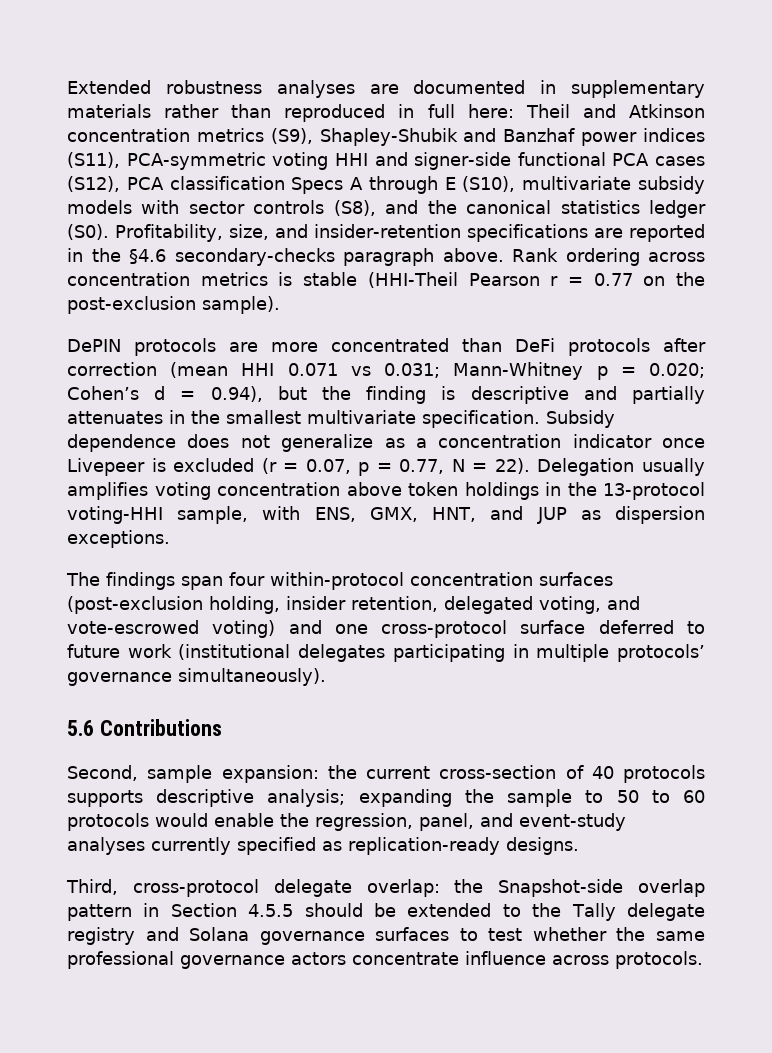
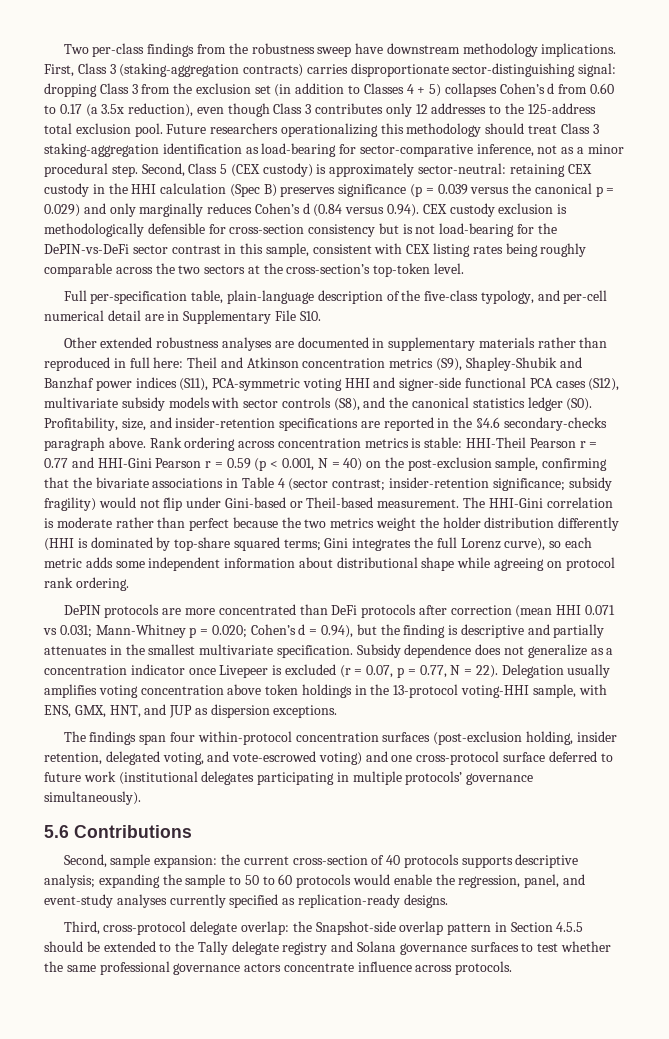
- Extended robustness analyses are documented in supplementary materials rather than reproduced in full here: Theil and Atkinson concentration metrics (S9), Shapley-Shubik and Banzhaf power indices (S11), PCA-symmetric voting HHI and signer-side functional PCA cases (S12), PCA classification Specs A through E (S10), multivariate subsidy models with sector controls (S8), and the canonical statistics ledger (S0). Profitability, size, and insider-retention specifications are reported in the §4.6 secondary-checks paragraph above.
+ Two per-class findings from the robustness sweep have downstream methodology implications. First, Class 3 (staking-aggregation contracts) carries disproportionate sector-distinguishing signal: dropping Class 3 from the exclusion set (in addition to Classes 4 + 5) collapses Cohen’s d from 0.60 to 0.17 (a 3.5x reduction), even though Class 3 contributes only 12 addresses to the 125-address total exclusion pool. Future researchers operationalizing this methodology should treat Class 3 staking-aggregation identification as load-bearing for sector-comparative inference, not as a minor procedural step. Second, Class 5 (CEX custody) is approximately sector-neutral: retaining CEX custody in the HHI calculation (Spec B) preserves significance (p = 0.039 versus the canonical p = 0.029) and only marginally reduces Cohen’s d (0.84 versus 0.94). CEX custody exclusion is methodologically defensible for cross-section consistency but is not load-bearing for the DePIN-vs-DeFi sector contrast in this sample, consistent with CEX listing rates being roughly comparable across the two sectors at the cross-section’s top-token level.
+ Full per-specification table, plain-language description of the five-class typology, and per-cell numerical detail are in Supplementary File S10.
+ Other extended robustness analyses are documented in supplementary materials rather than reproduced in full here: Theil and Atkinson concentration metrics (S9), Shapley-Shubik and Banzhaf power indices (S11), PCA-symmetric voting HHI and signer-side functional PCA cases (S12), multivariate subsidy models with sector controls (S8), and the canonical statistics ledger (S0). Profitability, size, and insider-retention specifications are reported in the §4.6 secondary-checks paragraph above.
- Rank ordering across concentration metrics is stable (HHI-Theil Pearson r = 0.77 on the post-exclusion sample).
+ Rank ordering across concentration metrics is stable: HHI-Theil Pearson r = 0.77 and HHI-Gini Pearson r = 0.59 (p < 0.001, N = 40) on the post-exclusion sample, confirming that the bivariate associations in Table 4 (sector contrast; insider-retention significance; subsidy fragility) would not flip under Gini-based or Theil-based measurement. The HHI-Gini correlation is moderate rather than perfect because the two metrics weight the holder distribution differently (HHI is dominated by top-share squared terms; Gini integrates the full Lorenz curve), so each metric adds some independent information about distributional shape while agreeing on protocol rank ordering.

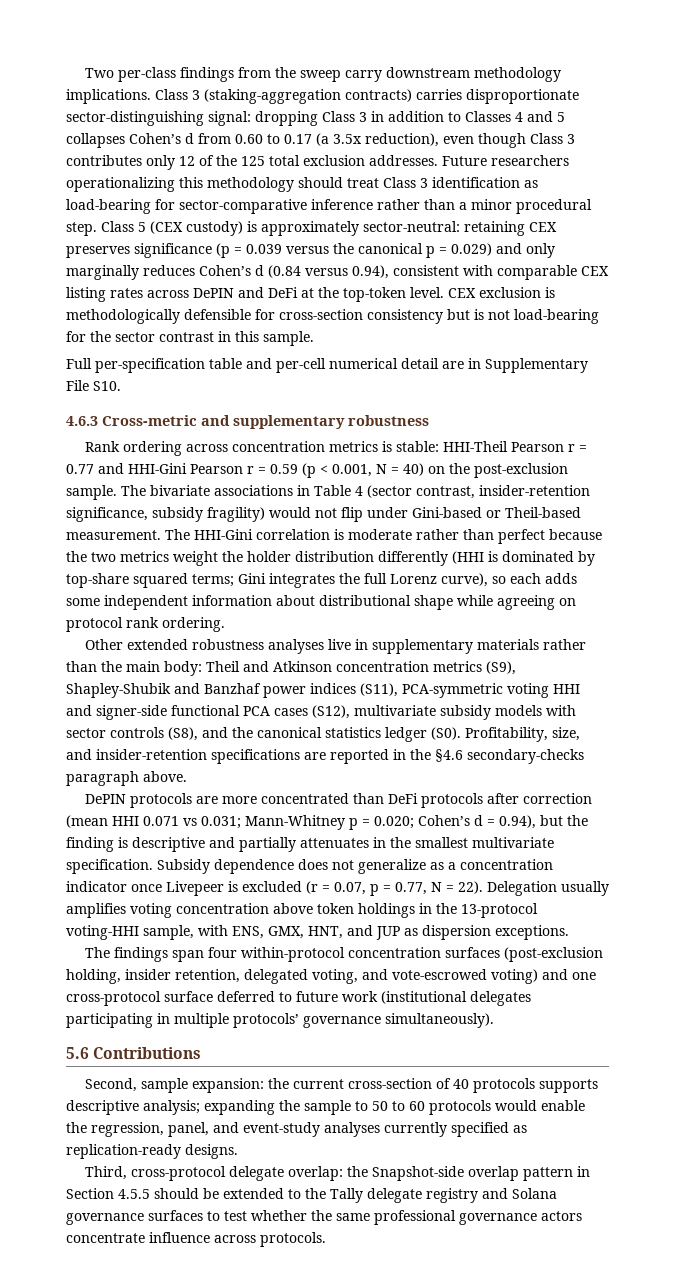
- Two per-class findings from the robustness sweep have downstream methodology implications.
+ Two per-class findings from the sweep carry downstream methodology implications.
- First, Class 3 (staking-aggregation contracts) carries disproportionate sector-distinguishing signal: dropping Class 3 from the exclusion set (in addition to Classes 4 + 5) collapses Cohen’s d from 0.60 to 0.17 (a 3.5x reduction), even though Class 3 contributes only 12 addresses to the 125-address total exclusion pool.
+ Class 3 (staking-aggregation contracts) carries disproportionate sector-distinguishing signal: dropping Class 3 in addition to Classes 4 and 5 collapses Cohen’s d from 0.60 to 0.17 (a 3.5x reduction), even though Class 3 contributes only 12 of the 125 total exclusion addresses.
- Future researchers operationalizing this methodology should treat Class 3 staking-aggregation identification as load-bearing for sector-comparative inference, not as a minor procedural step.
+ Future researchers operationalizing this methodology should treat Class 3 identification as load-bearing for sector-comparative inference rather than a minor procedural step.
- Second, Class 5 (CEX custody) is approximately sector-neutral: retaining CEX custody in the HHI calculation (Spec B) preserves significance (p = 0.039 versus the canonical p = 0.029) and only marginally reduces Cohen’s d (0.84 versus 0.94). CEX custody exclusion is methodologically defensible for cross-section consistency but is not load-bearing for the DePIN-vs-DeFi sector contrast in this sample, consistent with CEX listing rates being roughly comparable across the two sectors at the cross-section’s top-token level.
- Full per-specification table, plain-language description of the five-class typology, and per-cell numerical detail are in Supplementary File S10.
+ Class 5 (CEX custody) is approximately sector-neutral: retaining CEX preserves significance (p = 0.039 versus the canonical p = 0.029) and only marginally reduces Cohen’s d (0.84 versus 0.94), consistent with comparable CEX listing rates across DePIN and DeFi at the top-token level. CEX exclusion is methodologically defensible for cross-section consistency but is not load-bearing for the sector contrast in this sample.
+ Full per-specification table and per-cell numerical detail are in Supplementary File S10.
+ 4.6.3 Cross-metric and supplementary robustness
+ Rank ordering across concentration metrics is stable: HHI-Theil Pearson r = 0.77 and HHI-Gini Pearson r = 0.59 (p < 0.001, N = 40) on the post-exclusion sample. The bivariate associations in Table 4 (sector contrast, insider-retention significance, subsidy fragility) would not flip under Gini-based or Theil-based measurement. The HHI-Gini correlation is moderate rather than perfect because the two metrics weight the holder distribution differently (HHI is dominated by top-share squared terms; Gini integrates the full Lorenz curve), so each adds some independent information about distributional shape while agreeing on protocol rank ordering.
- Other extended robustness analyses are documented in supplementary materials rather than reproduced in full here: Theil and Atkinson concentration metrics (S9), Shapley-Shubik and Banzhaf power indices (S11), PCA-symmetric voting HHI and signer-side functional PCA cases (S12), multivariate subsidy models with sector controls (S8), and the canonical statistics ledger (S0). Profitability, size, and insider-retention specifications are reported in the §4.6 secondary-checks paragraph above. Rank ordering across concentration metrics is stable: HHI-Theil Pearson r = 0.77 and HHI-Gini Pearson r = 0.59 (p < 0.001, N = 40) on the post-exclusion sample, confirming that the bivariate associations in Table 4 (sector contrast; insider-retention significance; subsidy fragility) would not flip under Gini-based or Theil-based measurement. The HHI-Gini correlation is moderate rather than perfect because the two metrics weight the holder distribution differently (HHI is dominated by top-share squared terms; Gini integrates the full Lorenz curve), so each metric adds some independent information about distributional shape while agreeing on protocol rank ordering.
+ Other extended robustness analyses live in supplementary materials rather than the main body: Theil and Atkinson concentration metrics (S9), Shapley-Shubik and Banzhaf power indices (S11), PCA-symmetric voting HHI and signer-side functional PCA cases (S12), multivariate subsidy models with sector controls (S8), and the canonical statistics ledger (S0). Profitability, size, and insider-retention specifications are reported in the §4.6 secondary-checks paragraph above.

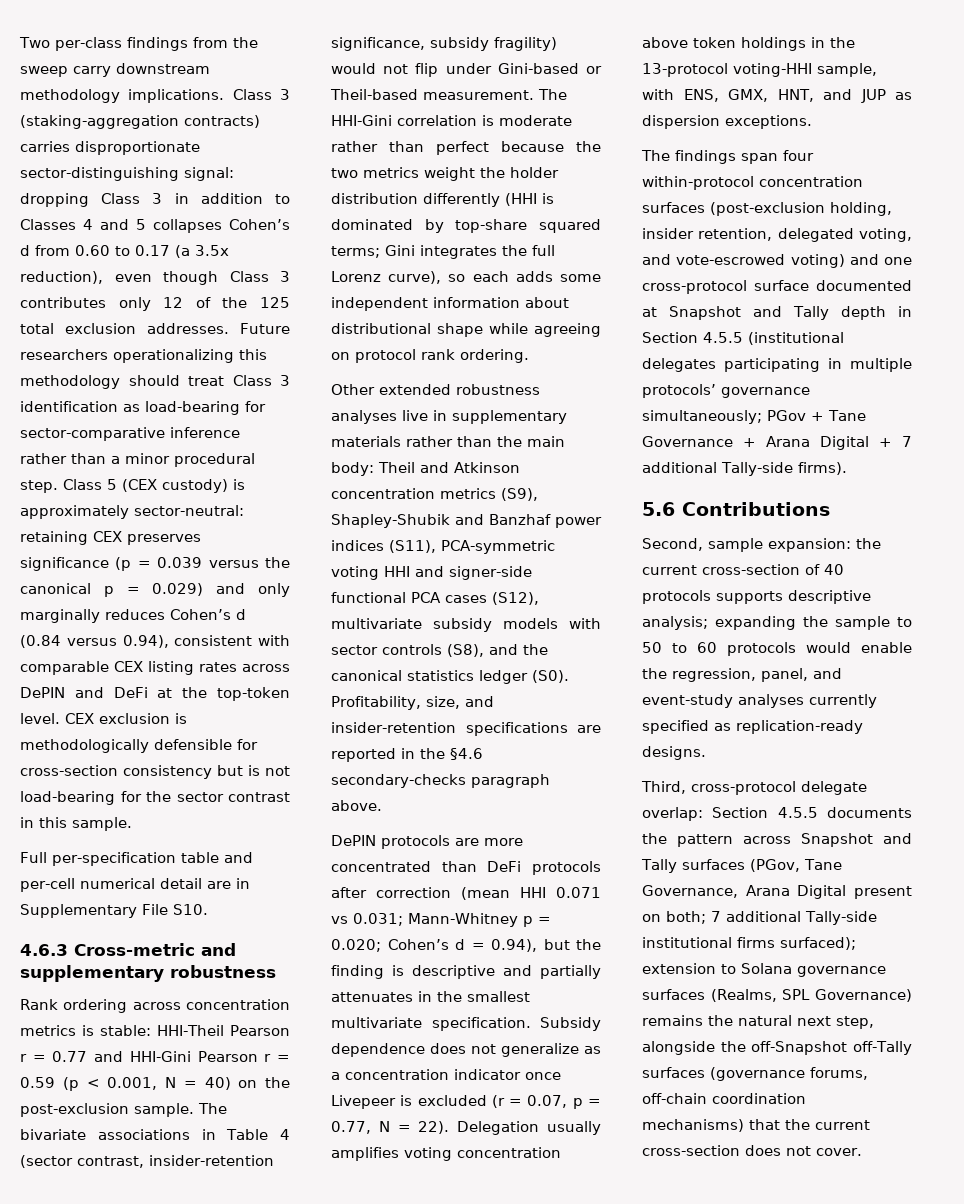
- The findings span four within-protocol concentration surfaces (post-exclusion holding, insider retention, delegated voting, and vote-escrowed voting) and one cross-protocol surface deferred to future work (institutional delegates participating in multiple protocols’ governance simultaneously).
+ The findings span four within-protocol concentration surfaces (post-exclusion holding, insider retention, delegated voting, and vote-escrowed voting) and one cross-protocol surface documented at Snapshot and Tally depth in Section 4.5.5 (institutional delegates participating in multiple protocols’ governance simultaneously; PGov + Tane Governance + Arana Digital + 7 additional Tally-side firms).
- Third, cross-protocol delegate overlap: the Snapshot-side overlap pattern in Section 4.5.5 should be extended to the Tally delegate registry and Solana governance surfaces to test whether the same professional governance actors concentrate influence across protocols.
+ Third, cross-protocol delegate overlap: Section 4.5.5 documents the pattern across Snapshot and Tally surfaces (PGov, Tane Governance, Arana Digital present on both; 7 additional Tally-side institutional firms surfaced); extension to Solana governance surfaces (Realms, SPL Governance) remains the natural next step, alongside the off-Snapshot off-Tally surfaces (governance forums, off-chain coordination mechanisms) that the current cross-section does not cover.

